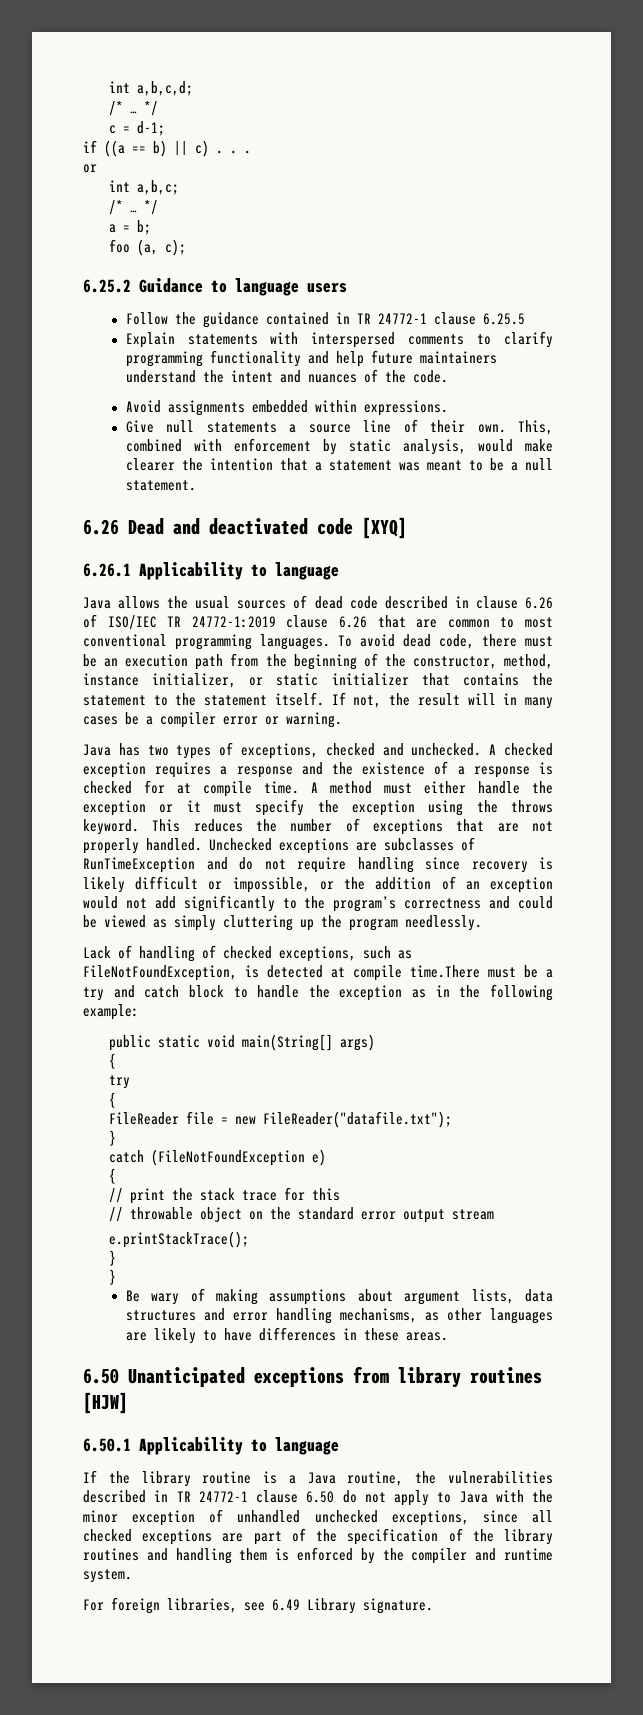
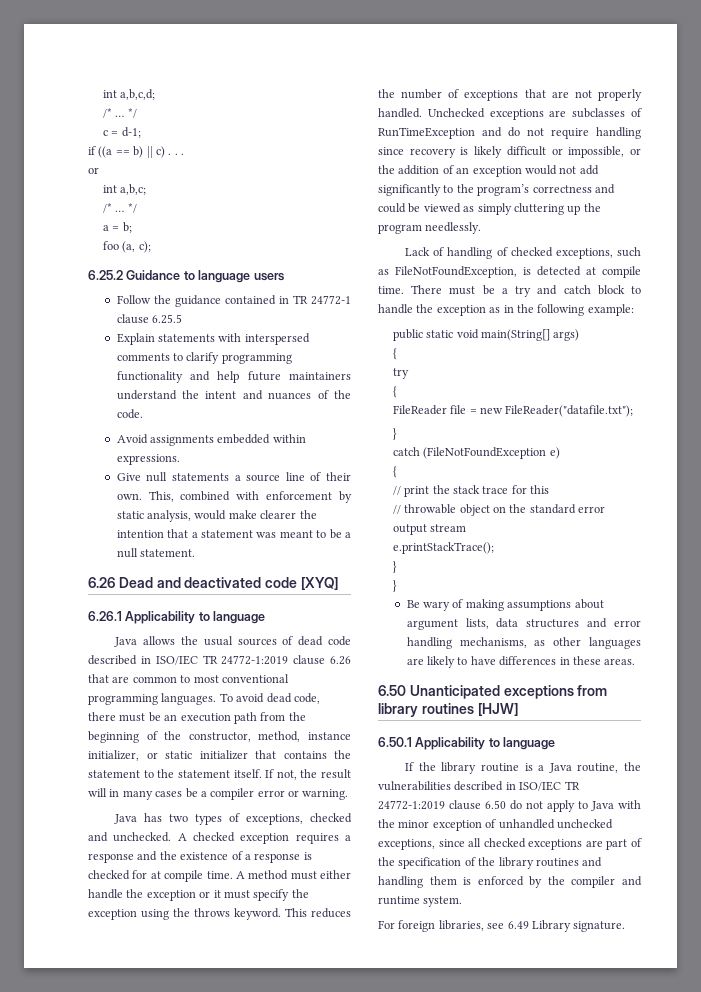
- Java allows the usual sources of dead code described in clause 6.26 of ISO/IEC TR 24772-1:2019 clause 6.26 that are common to most conventional programming languages.
+ Java allows the usual sources of dead code described in ISO/IEC TR 24772-1:2019 clause 6.26 that are common to most conventional programming languages.
- Lack of handling of checked exceptions, such as FileNotFoundException, is detected at compile time.There must be a try and catch block to handle the exception as in the following example:
+ Lack of handling of checked exceptions, such as FileNotFoundException, is detected at compile time. There must be a try and catch block to handle the exception as in the following example:
- If the library routine is a Java routine, the vulnerabilities described in TR 24772-1 clause 6.50 do not apply to Java with the minor exception of unhandled unchecked exceptions, since all checked exceptions are part of the specification of the library routines and handling them is enforced by the compiler and runtime system.
+ If the library routine is a Java routine, the vulnerabilities described in ISO/IEC TR 24772-1:2019 clause 6.50 do not apply to Java with the minor exception of unhandled unchecked exceptions, since all checked exceptions are part of the specification of the library routines and handling them is enforced by the compiler and runtime system.

